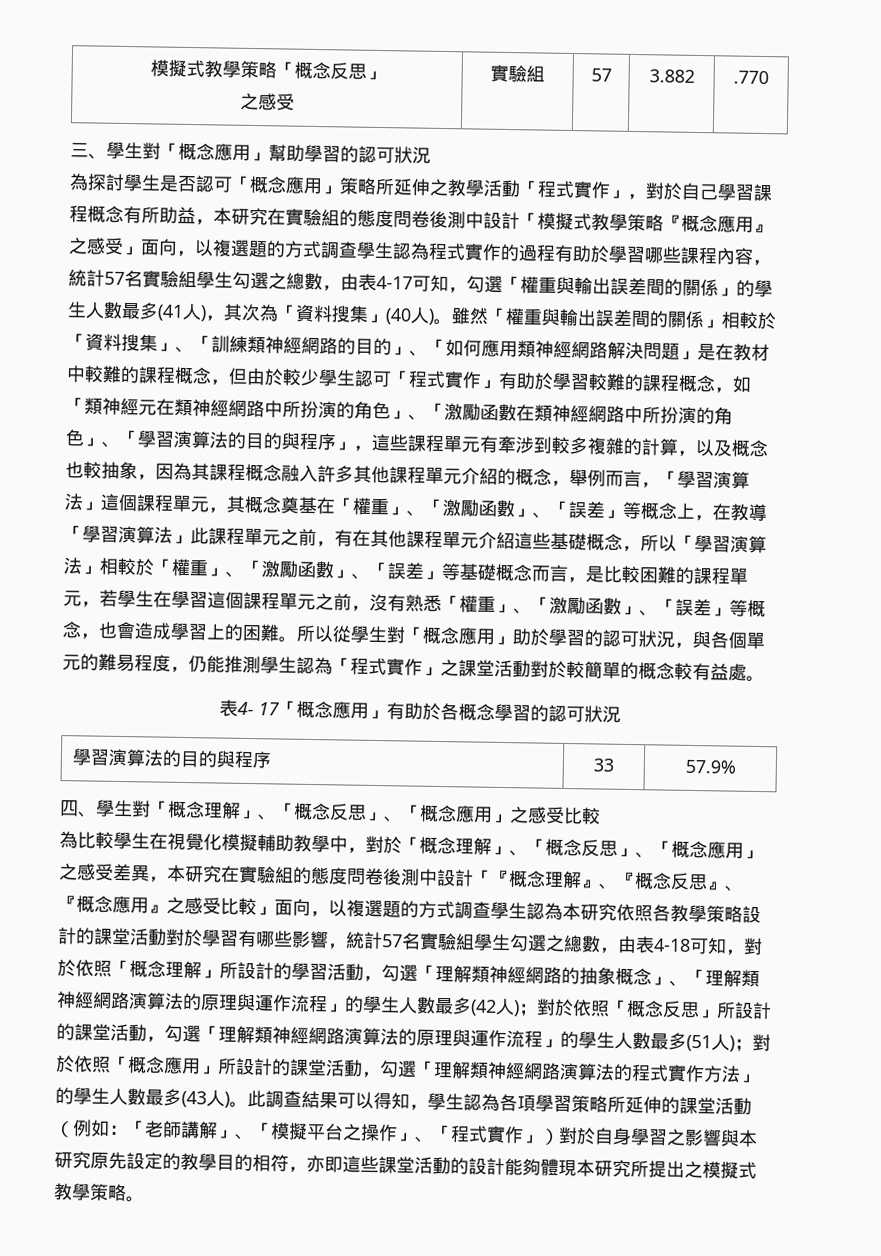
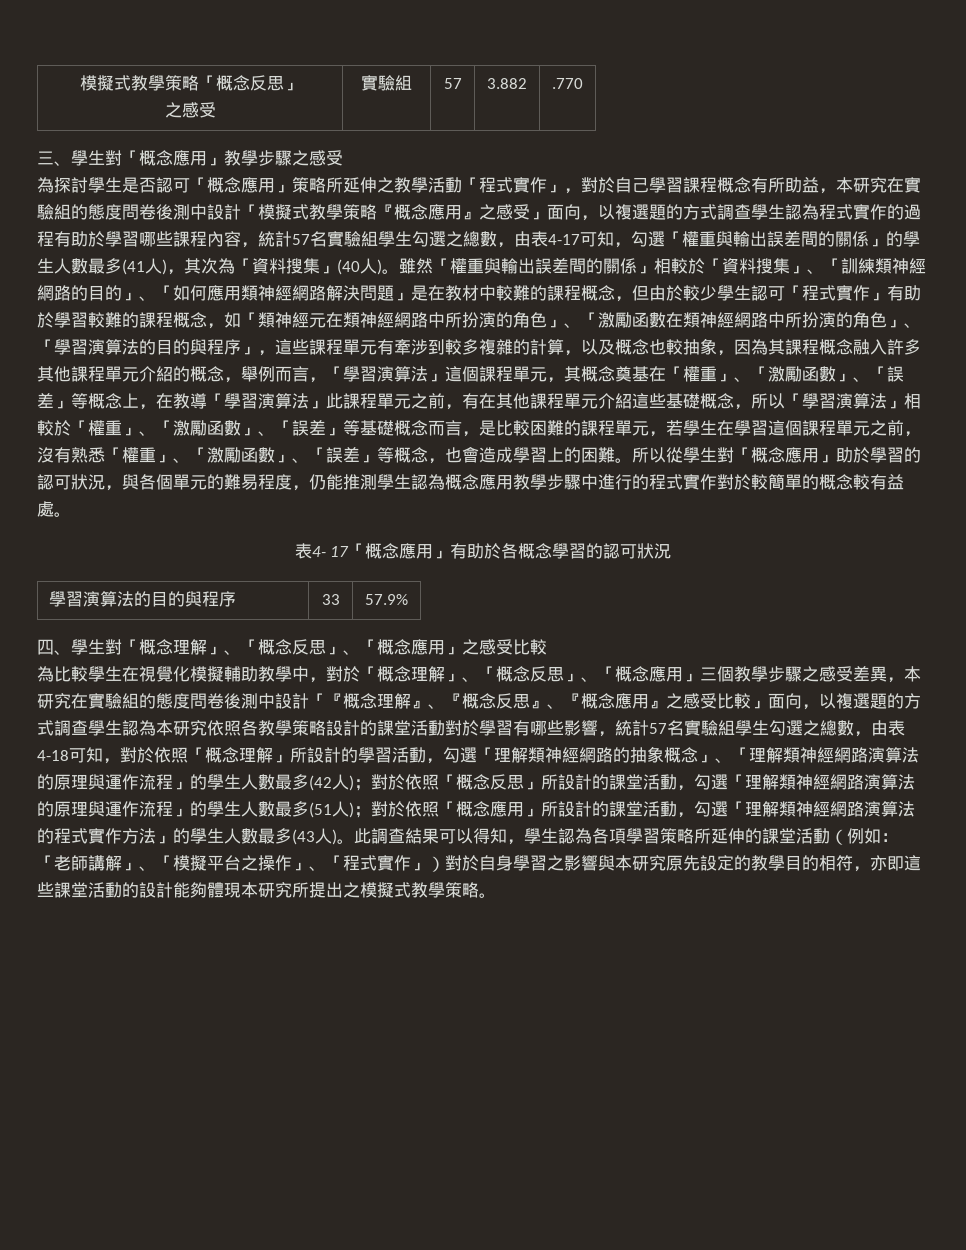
- 三、學生對「概念應用」幫助學習的認可狀況
+ 三、學生對「概念應用」教學步驟之感受
- 所以從學生對「概念應用」助於學習的認可狀況，與各個單元的難易程度，仍能推測學生認為「程式實作」之課堂活動對於較簡單的概念較有益處。
+ 所以從學生對「概念應用」助於學習的認可狀況，與各個單元的難易程度，仍能推測學生認為概念應用教學步驟中進行的程式實作對於較簡單的概念較有益處。
- 為比較學生在視覺化模擬輔助教學中，對於「概念理解」、「概念反思」、「概念應用」之感受差異，本研究在實驗組的態度問卷後測中設計「『概念理解』、『概念反思』、『概念應用』之感受比較」面向，以複選題的方式調查學生認為本研究依照各教學策略設計的課堂活動對於學習有哪些影響，統計57名實驗組學生勾選之總數，由表4-18可知，對於依照「概念理解」所設計的學習活動，勾選「理解類神經網路的抽象概念」、「理解類神經網路演算法的原理與運作流程」的學生人數最多(42人)；
+ 為比較學生在視覺化模擬輔助教學中，對於「概念理解」、「概念反思」、「概念應用」三個教學步驟之感受差異，本研究在實驗組的態度問卷後測中設計「『概念理解』、『概念反思』、『概念應用』之感受比較」面向，以複選題的方式調查學生認為本研究依照各教學策略設計的課堂活動對於學習有哪些影響，統計57名實驗組學生勾選之總數，由表4-18可知，對於依照「概念理解」所設計的學習活動，勾選「理解類神經網路的抽象概念」、「理解類神經網路演算法的原理與運作流程」的學生人數最多(42人)；

